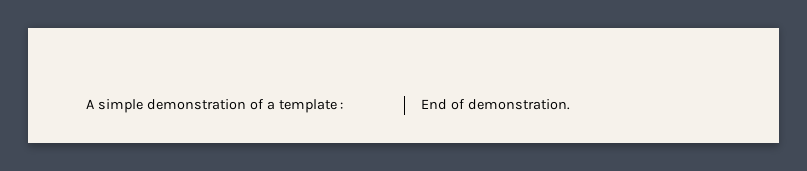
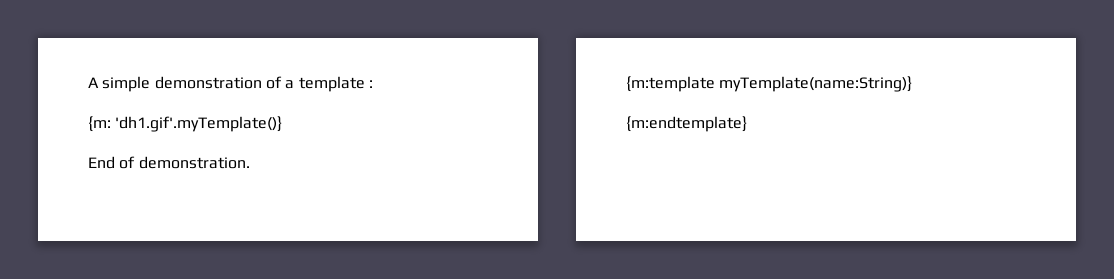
+ {m: 'dh1.gif'.myTemplate()}
+ {m:template myTemplate(name:String)}
+ {m:endtemplate}

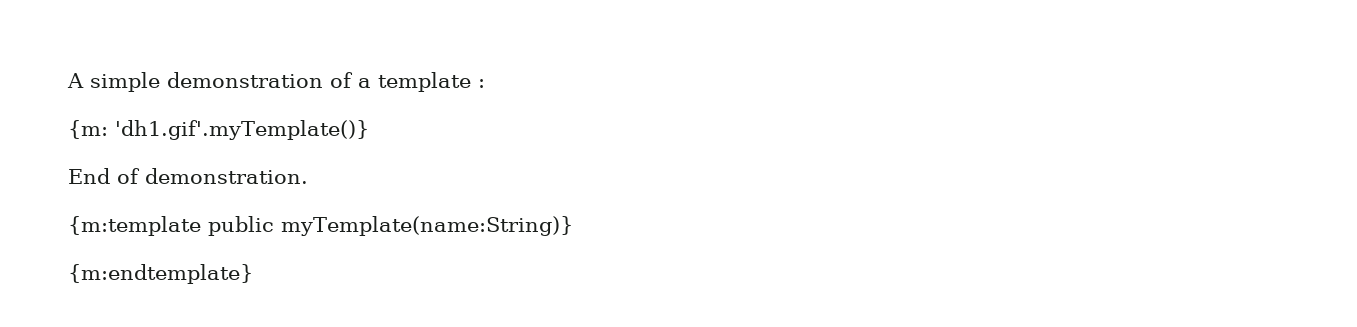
- {m:template myTemplate(name:String)}
+ {m:template public myTemplate(name:String)}

